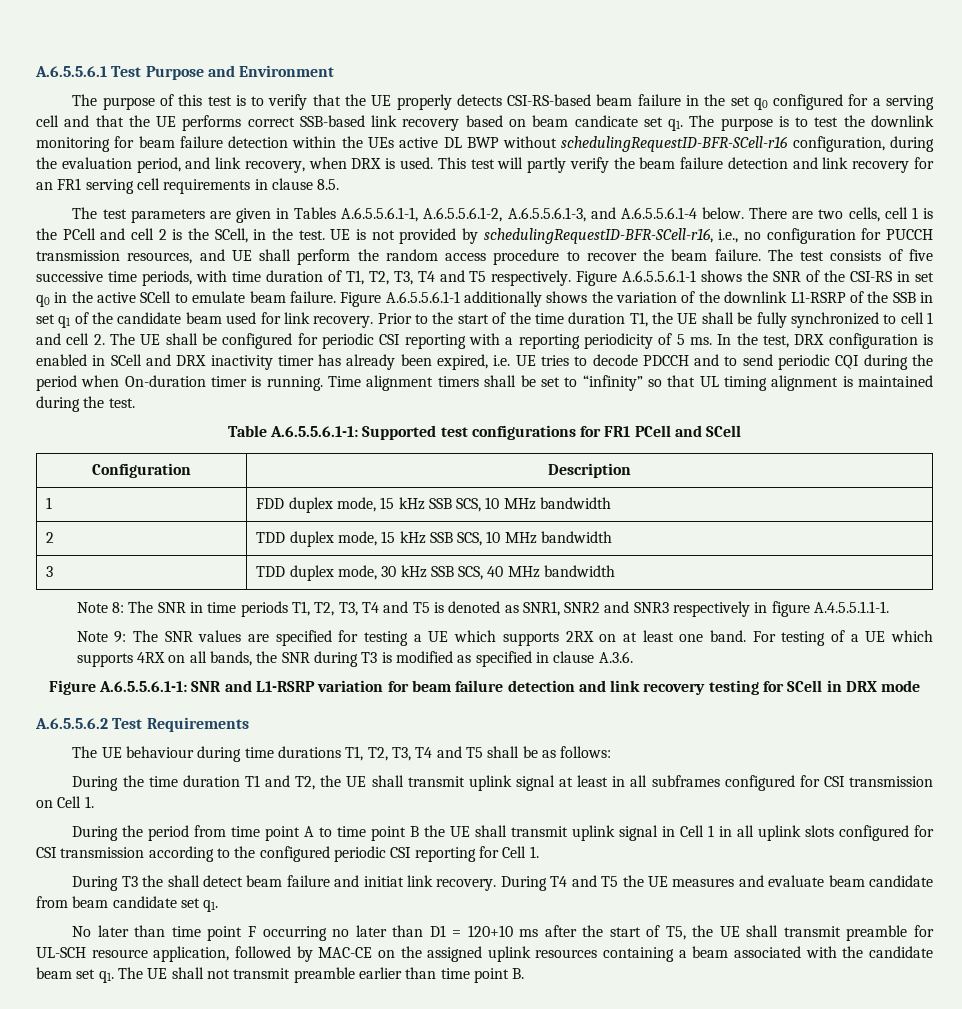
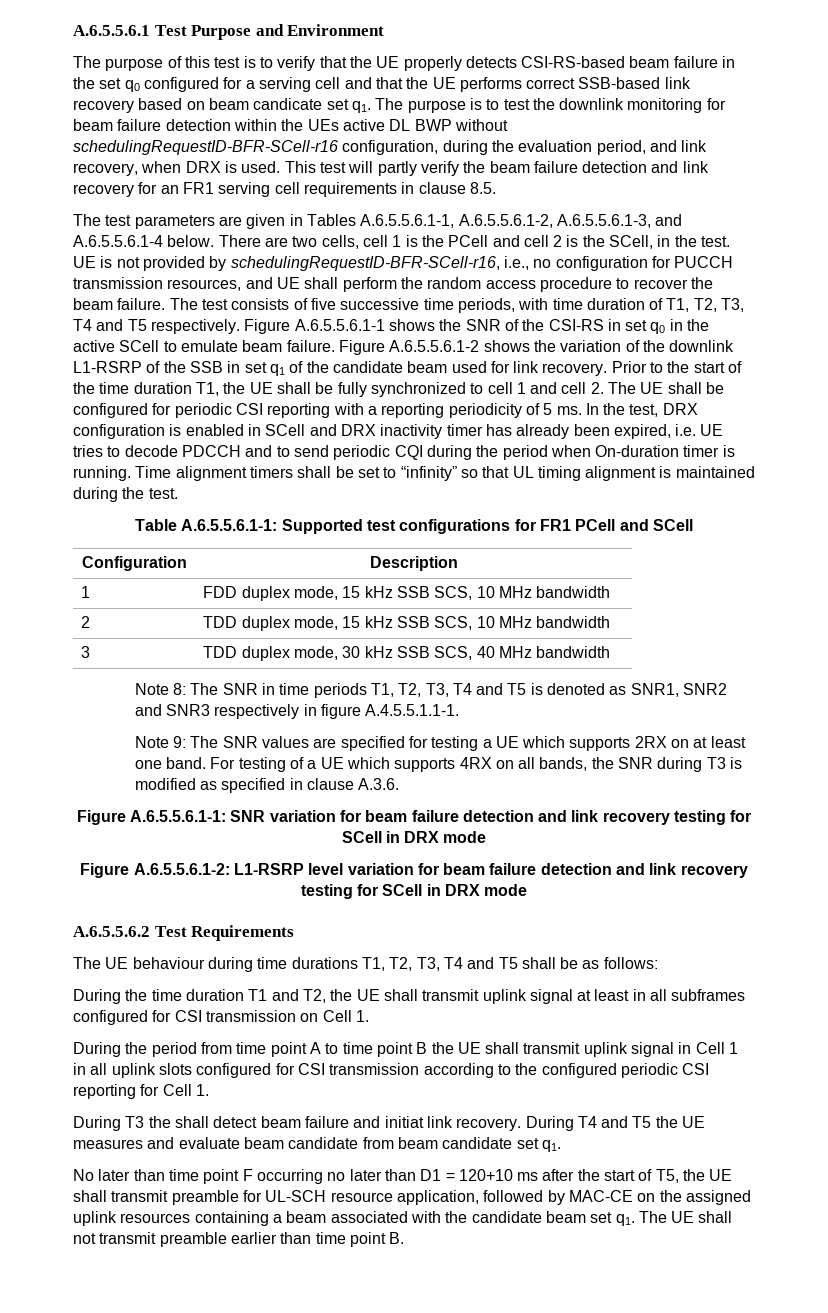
- Figure A.6.5.5.6.1-1 additionally shows the variation of the downlink L1-RSRP of the SSB in set q1 of the candidate beam used for link recovery.
+ Figure A.6.5.5.6.1-2 shows the variation of the downlink L1-RSRP of the SSB in set q1 of the candidate beam used for link recovery.
- Figure A.6.5.5.6.1-1: SNR and L1-RSRP variation for beam failure detection and link recovery testing for SCell in DRX mode
+ Figure A.6.5.5.6.1-1: SNR variation for beam failure detection and link recovery testing for SCell in DRX mode
+ Figure A.6.5.5.6.1-2: L1-RSRP level variation for beam failure detection and link recovery testing for SCell in DRX mode

